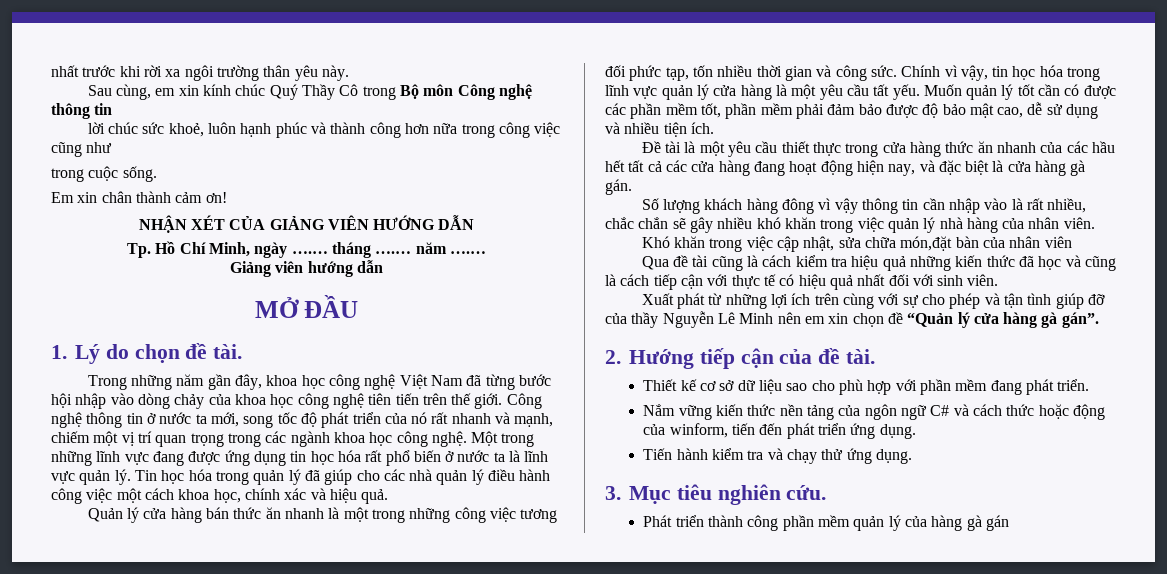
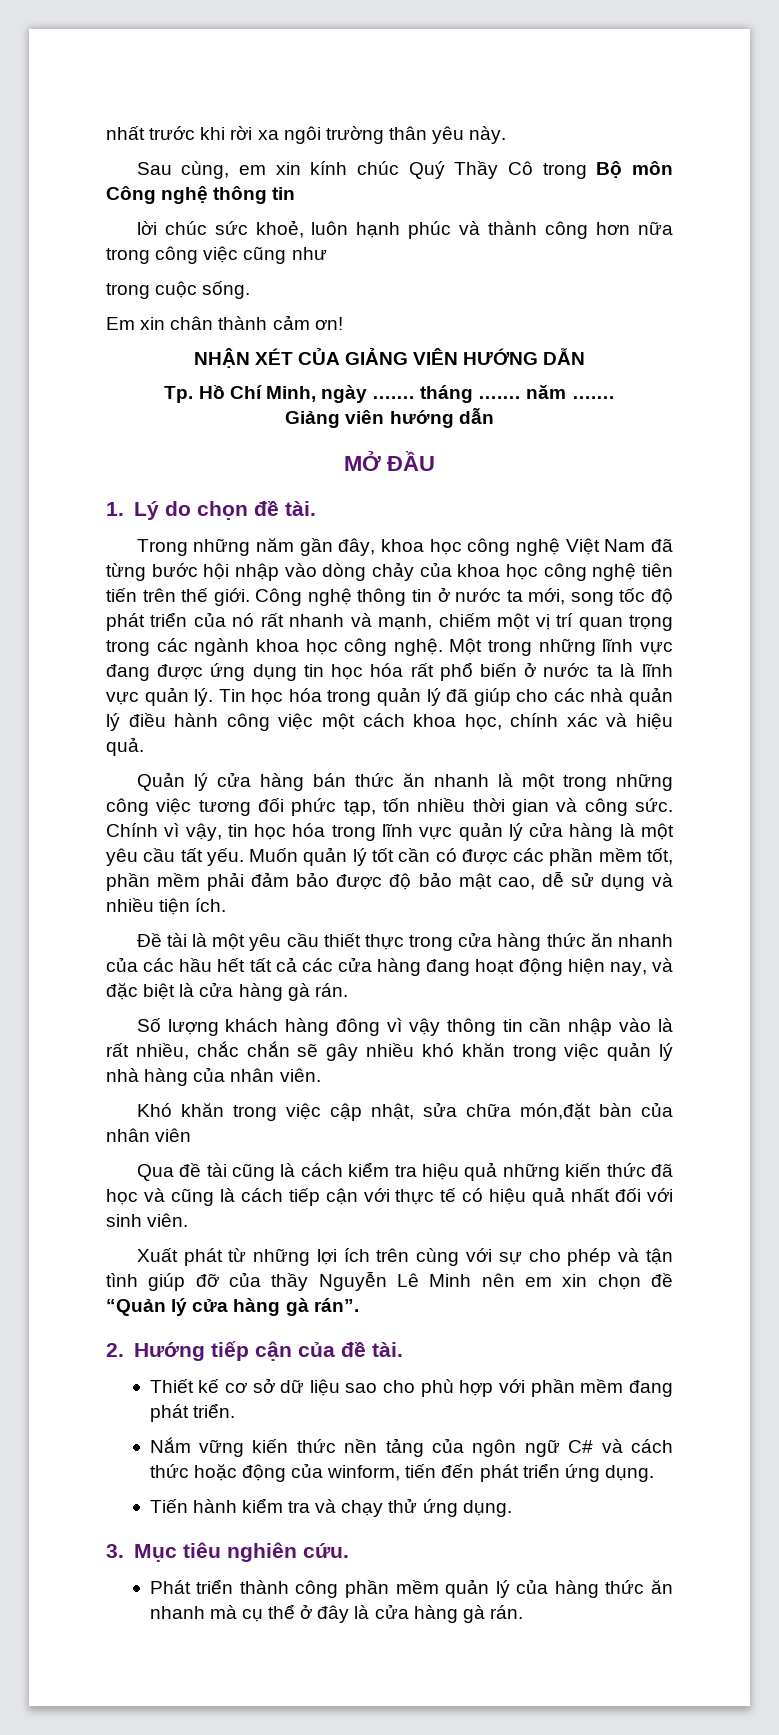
- Đề tài là một yêu cầu thiết thực trong cửa hàng thức ăn nhanh của các hầu hết tất cả các cửa hàng đang hoạt động hiện nay, và đặc biệt là cửa hàng gà gán.
+ Đề tài là một yêu cầu thiết thực trong cửa hàng thức ăn nhanh của các hầu hết tất cả các cửa hàng đang hoạt động hiện nay, và đặc biệt là cửa hàng gà rán.
- Xuất phát từ những lợi ích trên cùng với sự cho phép và tận tình giúp đỡ của thầy Nguyễn Lê Minh nên em xin chọn đề “Quản lý cửa hàng gà gán”.
+ Xuất phát từ những lợi ích trên cùng với sự cho phép và tận tình giúp đỡ của thầy Nguyễn Lê Minh nên em xin chọn đề “Quản lý cửa hàng gà rán”.
- Phát triển thành công phần mềm quản lý của hàng gà gán
+ Phát triển thành công phần mềm quản lý của hàng thức ăn nhanh mà cụ thể ở đây là cửa hàng gà rán.

